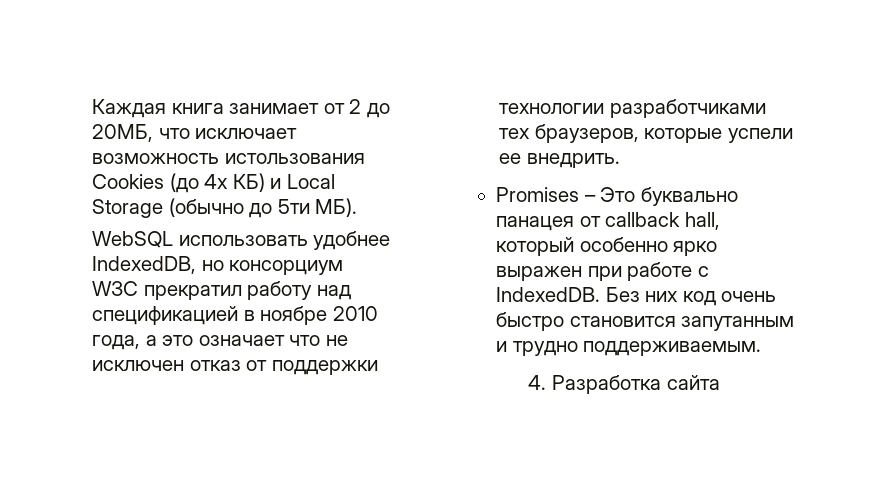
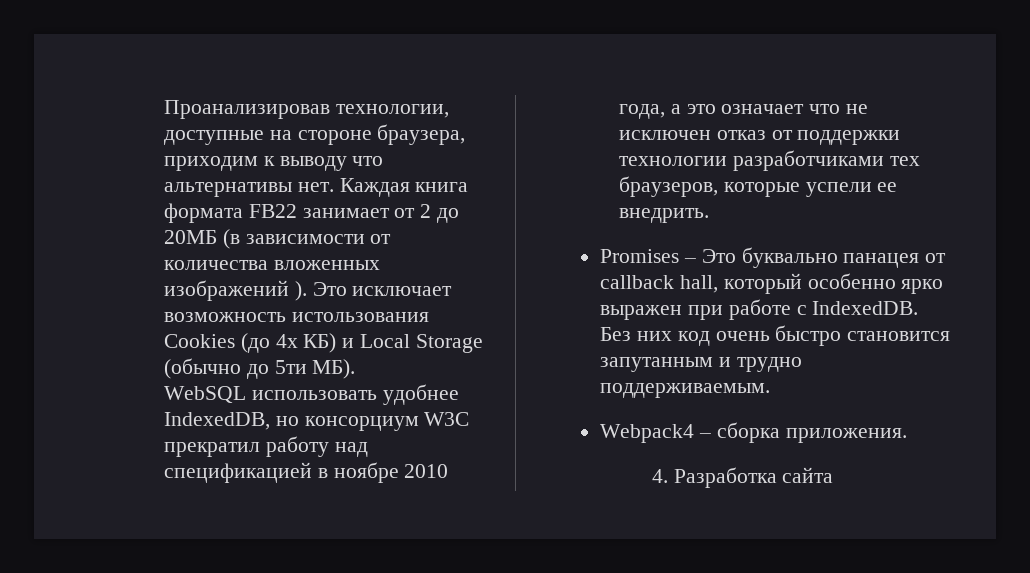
- Каждая книга занимает от 2 до 20МБ, что исключает возможность истользования Cookies (до 4х КБ) и Local Storage (обычно до 5ти МБ).
+ Проанализировав технологии, доступные на стороне браузера, приходим к выводу что альтернативы нет. Каждая книга формата FB22 занимает от 2 до 20МБ (в зависимости от количества вложенных изображений ). Это исключает возможность истользования Cookies (до 4х КБ) и Local Storage (обычно до 5ти МБ).
+ Webpack4 – сборка приложения.

